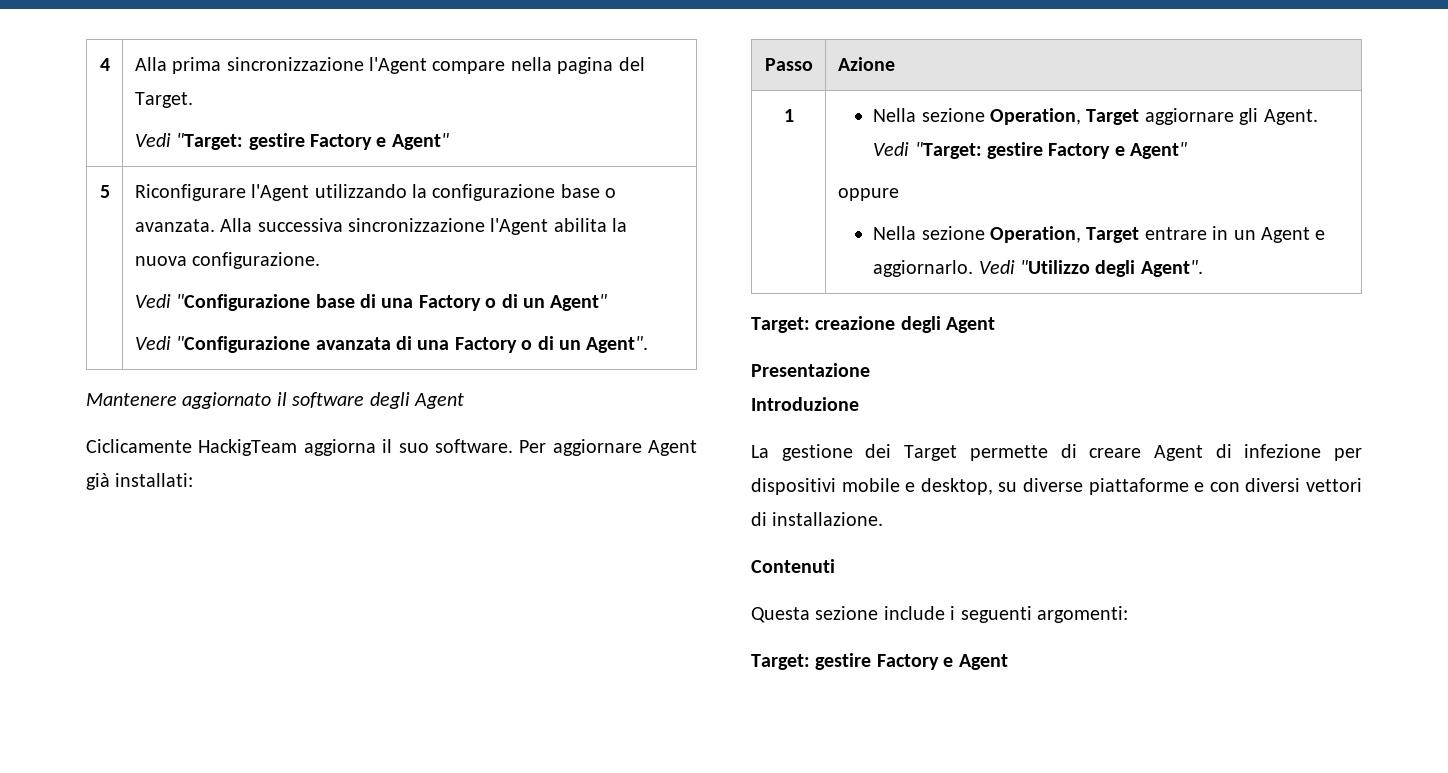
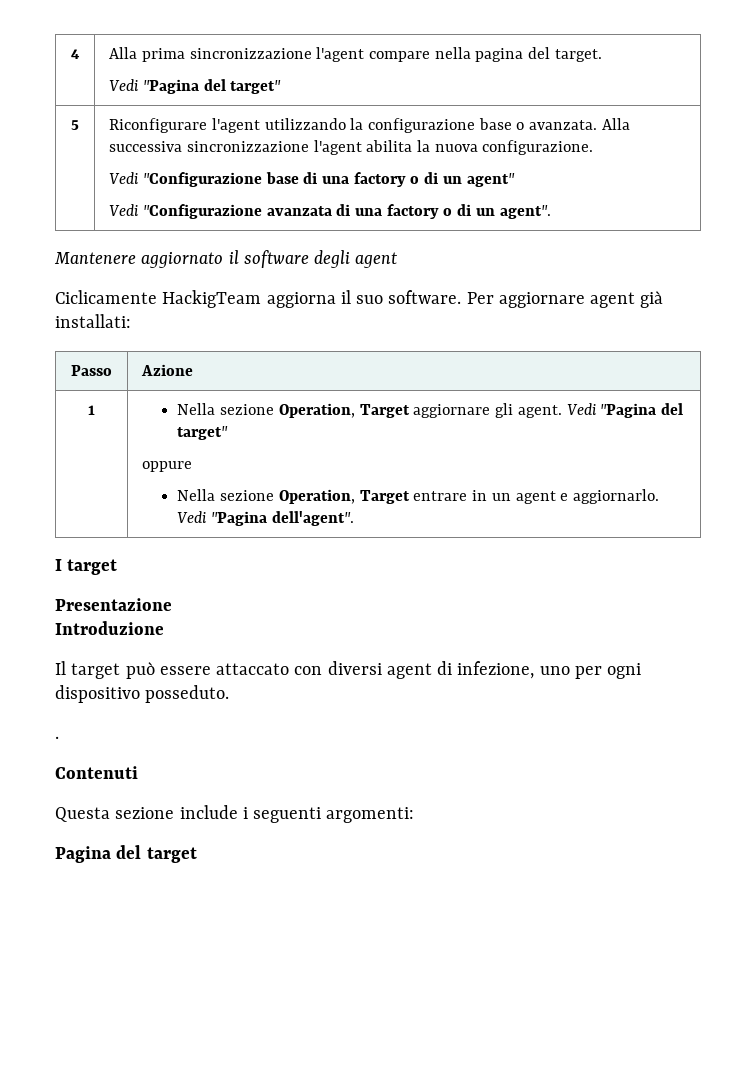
- 4 | Alla prima sincronizzazione l'Agent compare nella pagina del Target.
- Vedi "Target: gestire Factory e Agent"
+ 4 | Alla prima sincronizzazione l'agent compare nella pagina del target.
+ Vedi "Pagina del target"
- 5 | Riconfigurare l'Agent utilizzando la configurazione base o avanzata. Alla successiva sincronizzazione l'Agent abilita la nuova configurazione.
- Vedi "Configurazione base di una Factory o di un Agent"
- Vedi "Configurazione avanzata di una Factory o di un Agent".
+ 5 | Riconfigurare l'agent utilizzando la configurazione base o avanzata. Alla successiva sincronizzazione l'agent abilita la nuova configurazione.
+ Vedi "Configurazione base di una factory o di un agent"
+ Vedi "Configurazione avanzata di una factory o di un agent".
- Mantenere aggiornato il software degli Agent
+ Mantenere aggiornato il software degli agent
- Per aggiornare Agent già installati:
+ Per aggiornare agent già installati:
- 1 | Nella sezione Operation, Target aggiornare gli Agent. Vedi "Target: gestire Factory e Agent"
+ 1 | Nella sezione Operation, Target aggiornare gli agent. Vedi "Pagina del target"
  oppure
- Nella sezione Operation, Target entrare in un Agent e aggiornarlo. Vedi "Utilizzo degli Agent".
- Target: creazione degli Agent
+ Nella sezione Operation, Target entrare in un agent e aggiornarlo. Vedi "Pagina dell'agent".
+ I target
  Presentazione
  Introduzione
- La gestione dei Target permette di creare Agent di infezione per dispositivi mobile e desktop, su diverse piattaforme e con diversi vettori di installazione.
+ Il target può essere attaccato con diversi agent di infezione, uno per ogni dispositivo posseduto.
+ .
- Target: gestire Factory e Agent
+ Pagina del target

